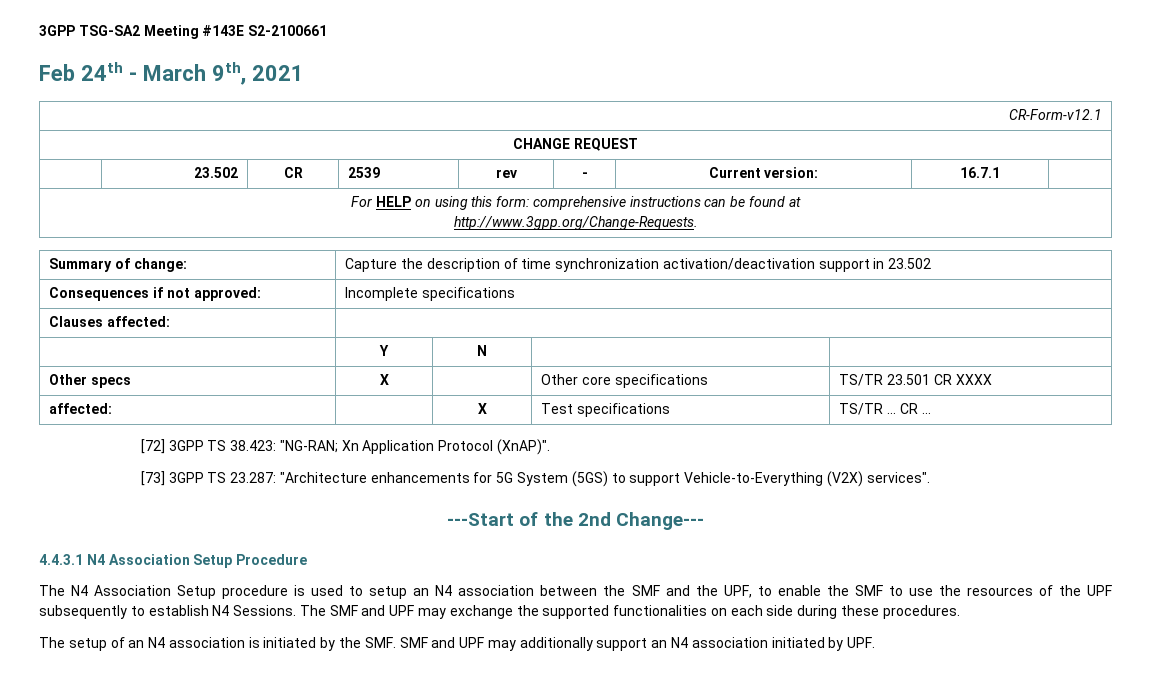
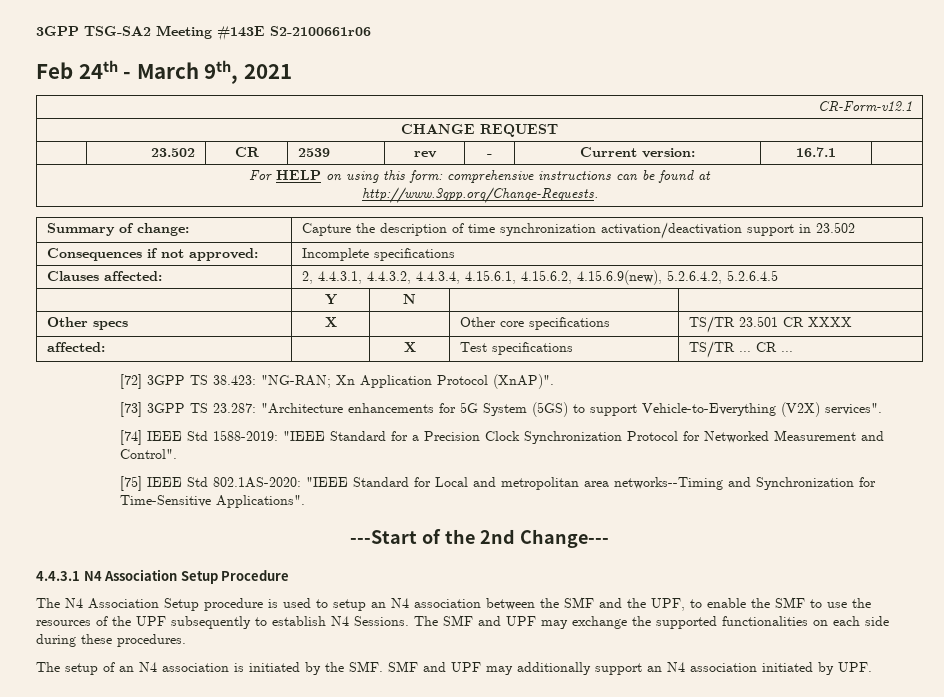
- 3GPP TSG-SA2 Meeting #143E S2-2100661
+ 3GPP TSG-SA2 Meeting #143E S2-2100661r06
- Clauses affected: |
+ Clauses affected: | 2, 4.4.3.1, 4.4.3.2, 4.4.3.4, 4.15.6.1, 4.15.6.2, 4.15.6.9(new), 5.2.6.4.2, 5.2.6.4.5
+ [74] IEEE Std 1588-2019: "IEEE Standard for a Precision Clock Synchronization Protocol for Networked Measurement and Control".
+ [75] IEEE Std 802.1AS-2020: "IEEE Standard for Local and metropolitan area networks--Timing and Synchronization for Time-Sensitive Applications".

